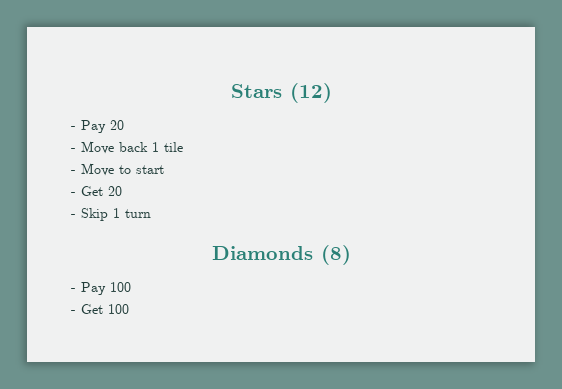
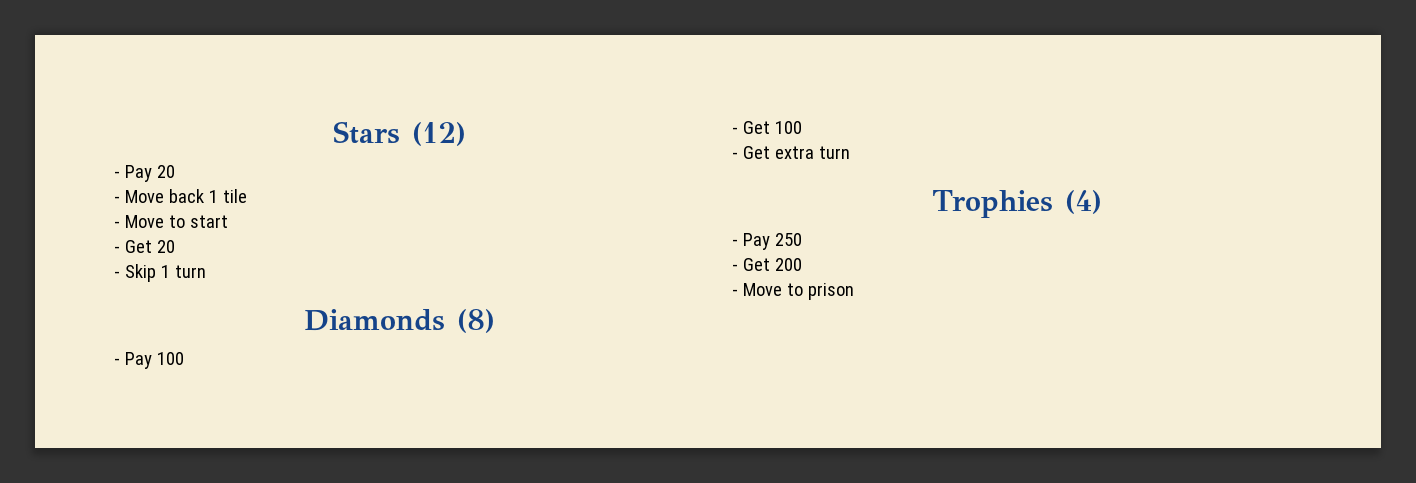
+ - Get extra turn
+ Trophies (4)
+ - Pay 250
+ - Get 200
+ - Move to prison

